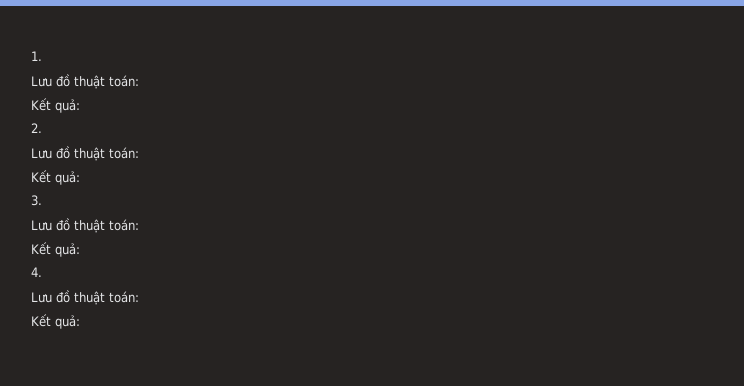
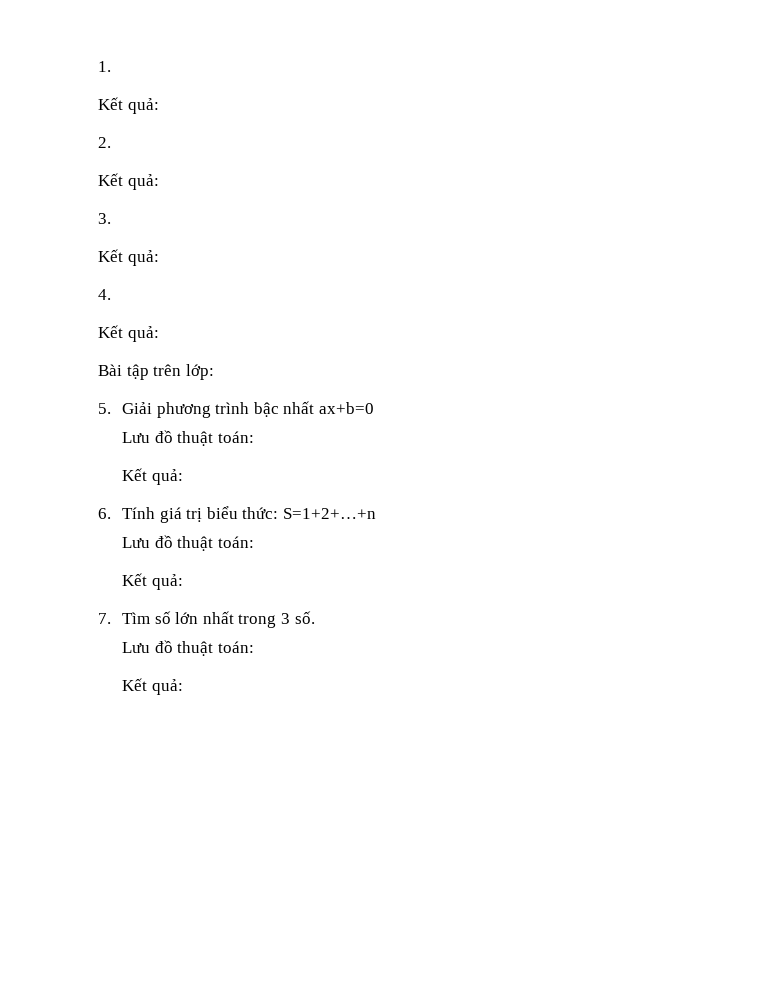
  1.
+ Kết quả:
+ 2.
+ Kết quả:
+ 3.
+ Kết quả:
+ 4.
+ Kết quả:
+ Bài tập trên lớp:
+ 5. Giải phương trình bậc nhất ax+b=0
  Lưu đồ thuật toán:
  Kết quả:
- 2.
+ 6. Tính giá trị biểu thức: S=1+2+…+n
  Lưu đồ thuật toán:
  Kết quả:
- 3.
- Lưu đồ thuật toán:
- Kết quả:
- 4.
+ 7. Tìm số lớn nhất trong 3 số.

